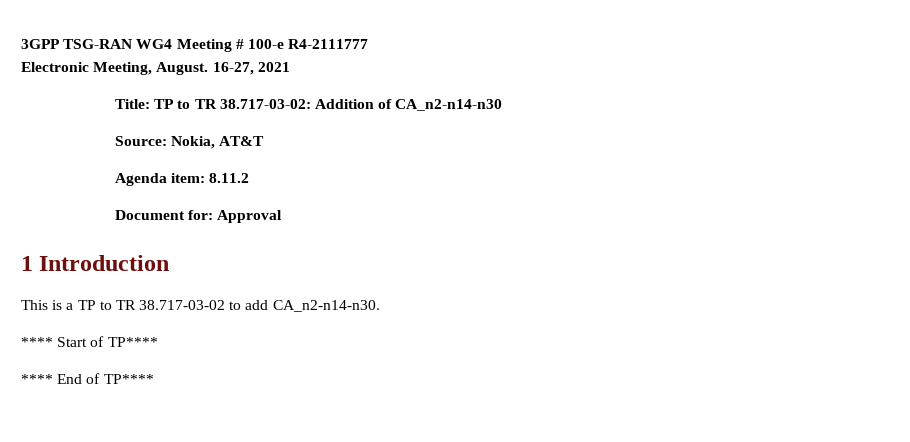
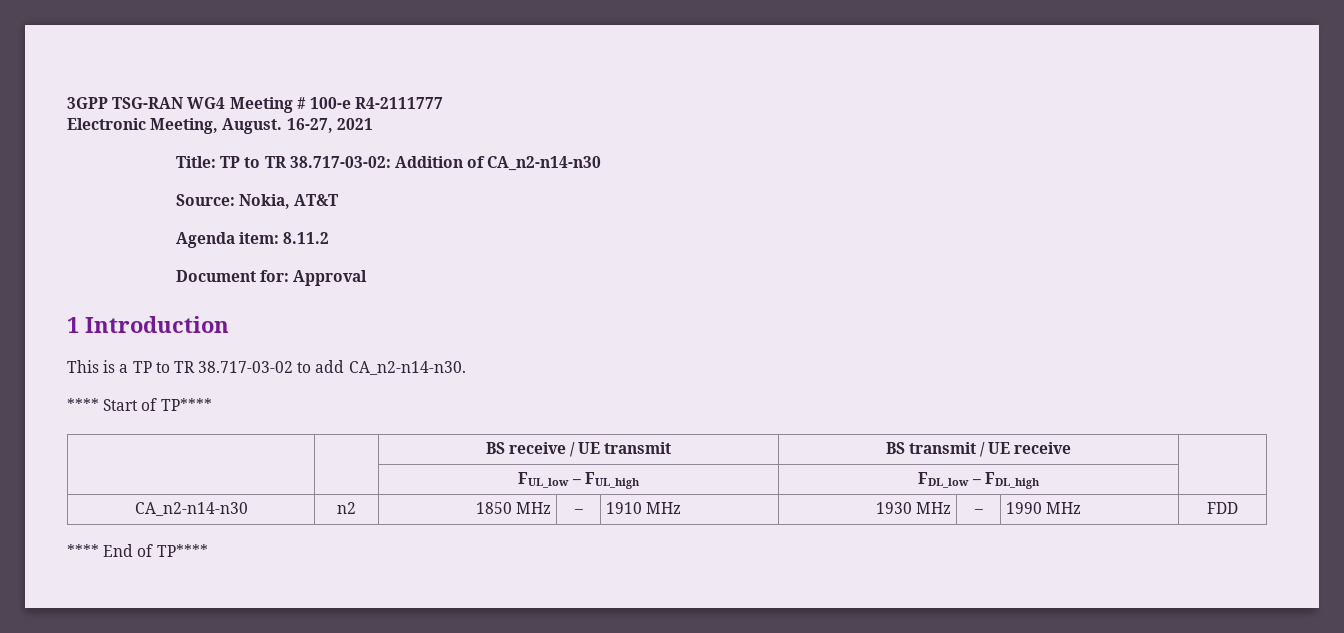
+ | | BS receive / UE transmit | BS transmit / UE receive |
+ | | FUL_low – FUL_high | FDL_low – FDL_high |
+ CA_n2-n14-n30 | n2 | 1850 MHz | – | 1910 MHz | 1930 MHz | – | 1990 MHz | FDD

